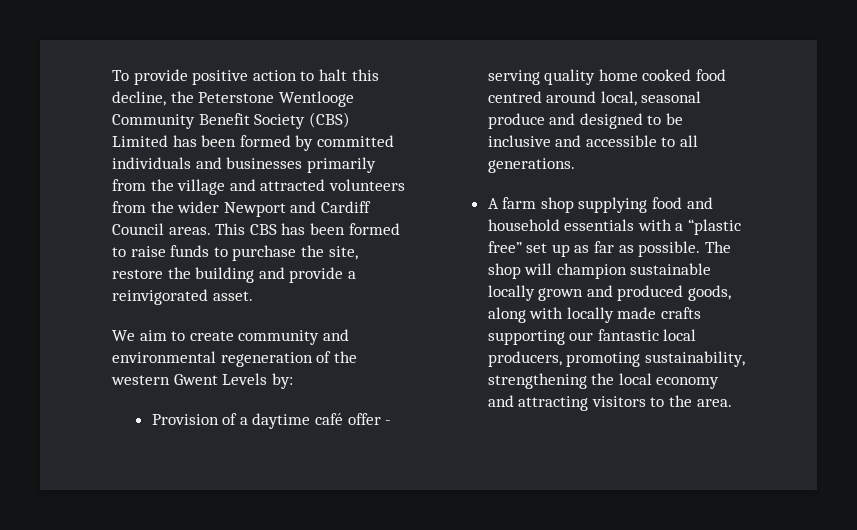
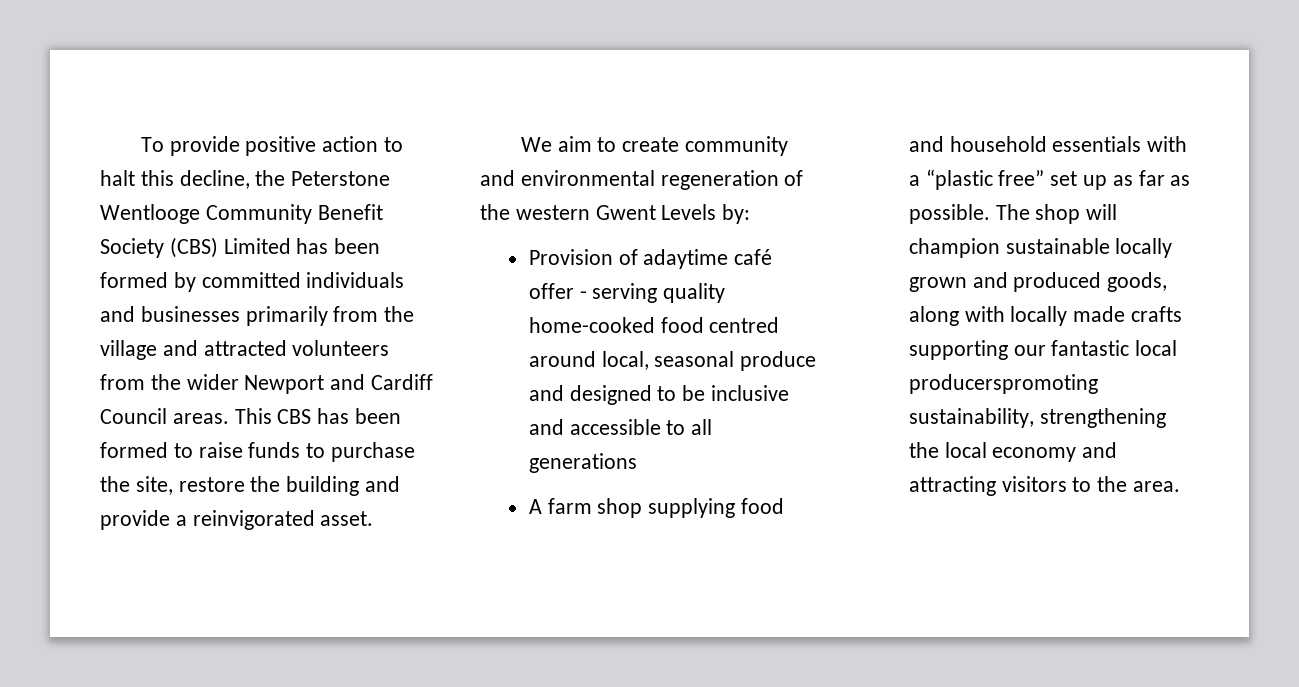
- Provision of a daytime café offer - serving quality home cooked food centred around local, seasonal produce and designed to be inclusive and accessible to all generations.
+ Provision of adaytime café offer - serving quality home-cooked food centred around local, seasonal produce and designed to be inclusive and accessible to all generations
- The shop will champion sustainable locally grown and produced goods, along with locally made crafts supporting our fantastic local producers, promoting sustainability, strengthening the local economy and attracting visitors to the area.
+ The shop will champion sustainable locally grown and produced goods, along with locally made crafts supporting our fantastic local producerspromoting sustainability, strengthening the local economy and attracting visitors to the area.

